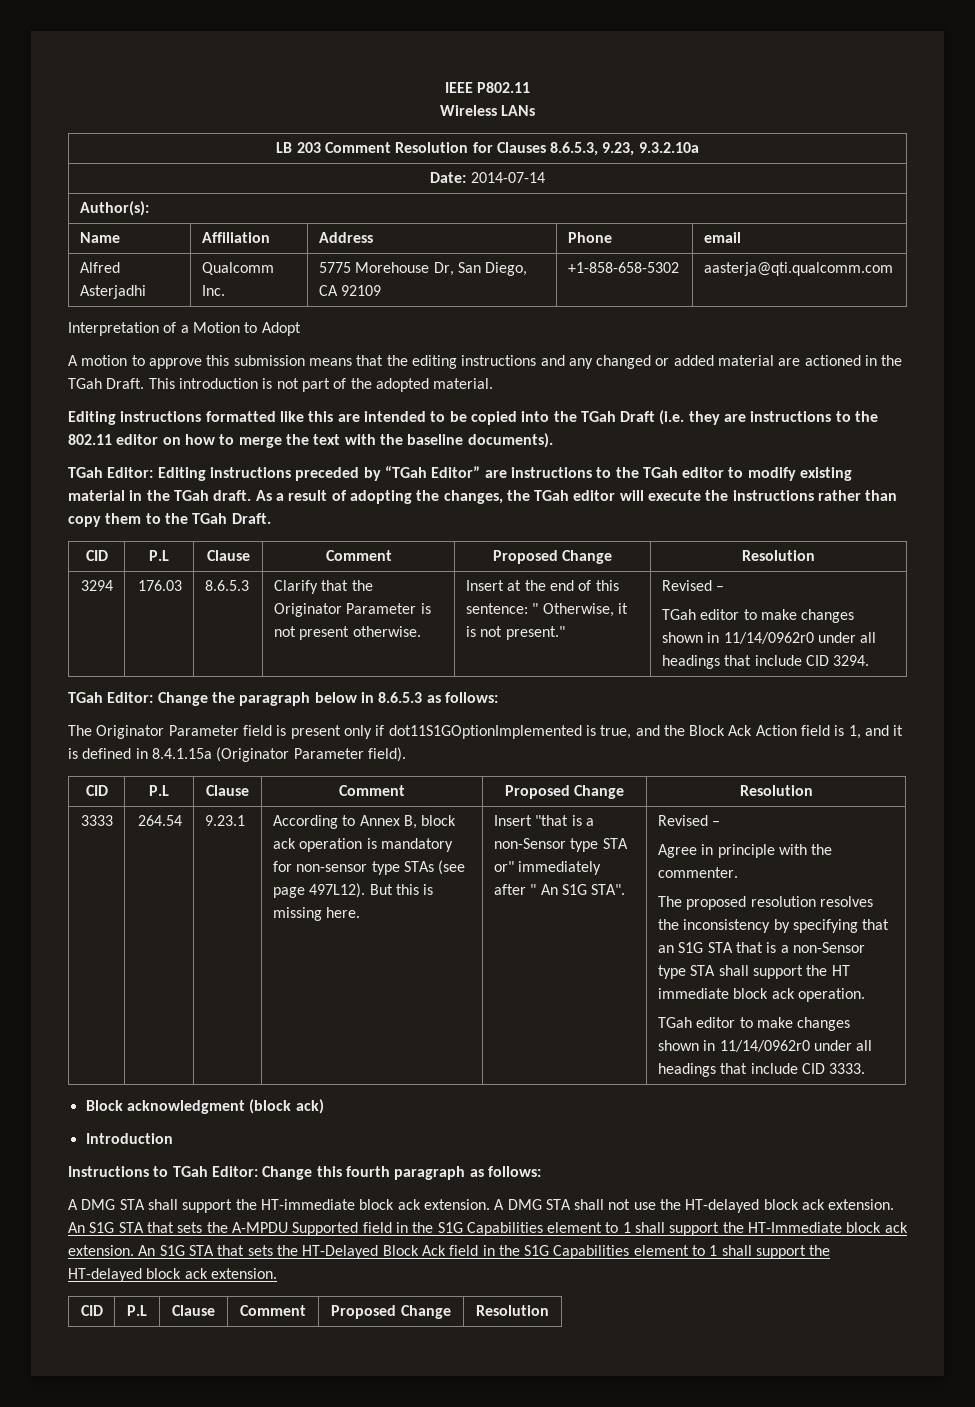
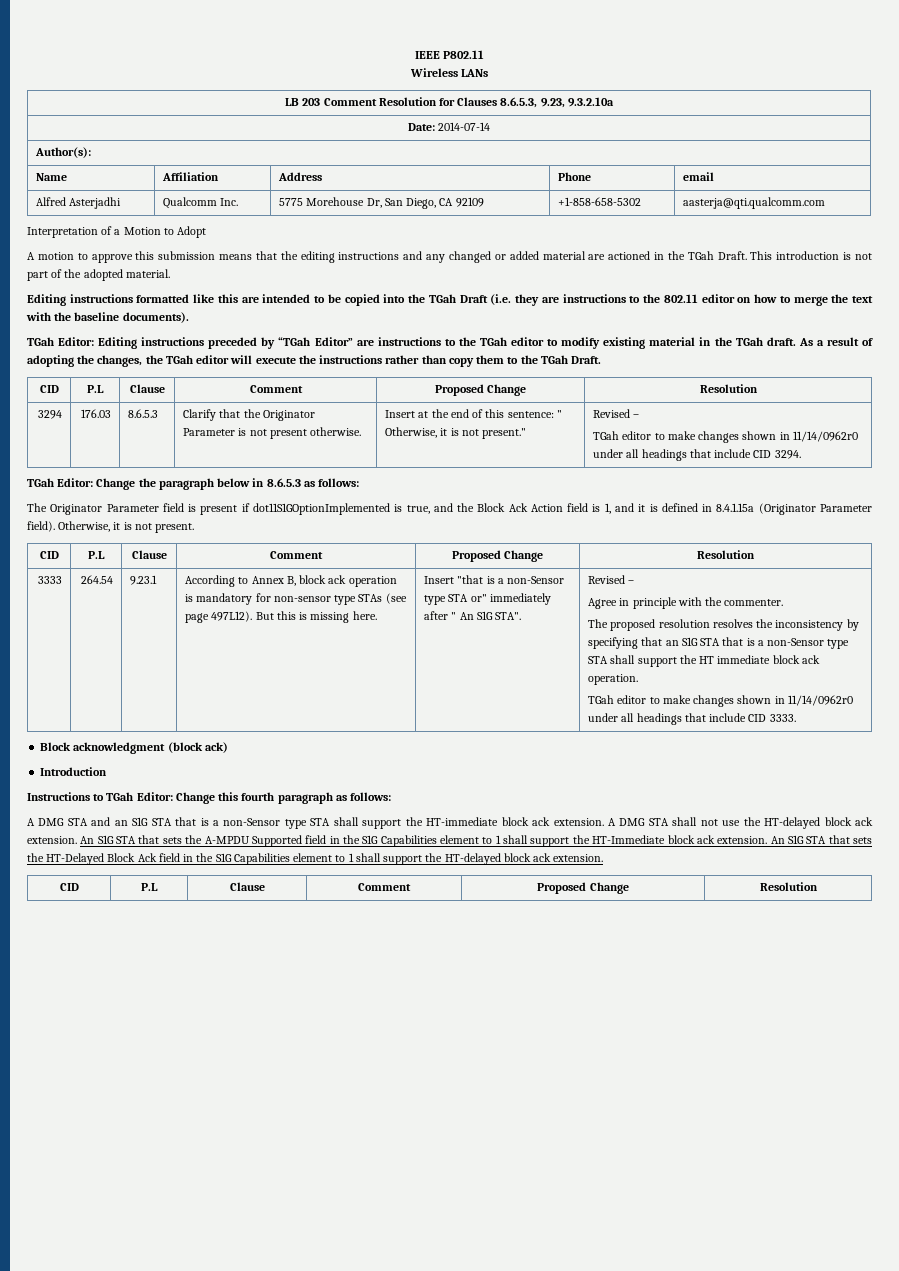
- The Originator Parameter field is present only if dot11S1GOptionImplemented is true, and the Block Ack Action field is 1, and it is defined in 8.4.1.15a (Originator Parameter field).
+ The Originator Parameter field is present if dot11S1GOptionImplemented is true, and the Block Ack Action field is 1, and it is defined in 8.4.1.15a (Originator Parameter field). Otherwise, it is not present.
- A DMG STA shall support the HT-immediate block ack extension.
+ A DMG STA and an S1G STA that is a non-Sensor type STA shall support the HT-immediate block ack extension.

